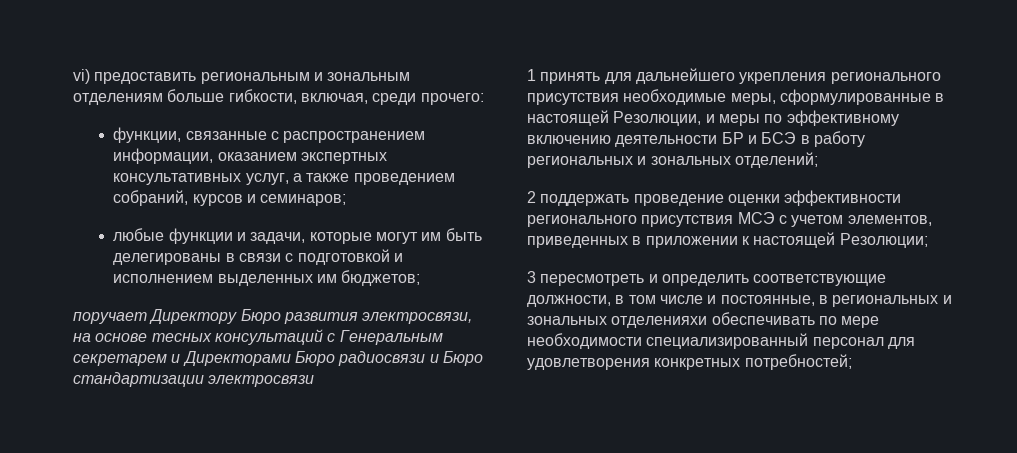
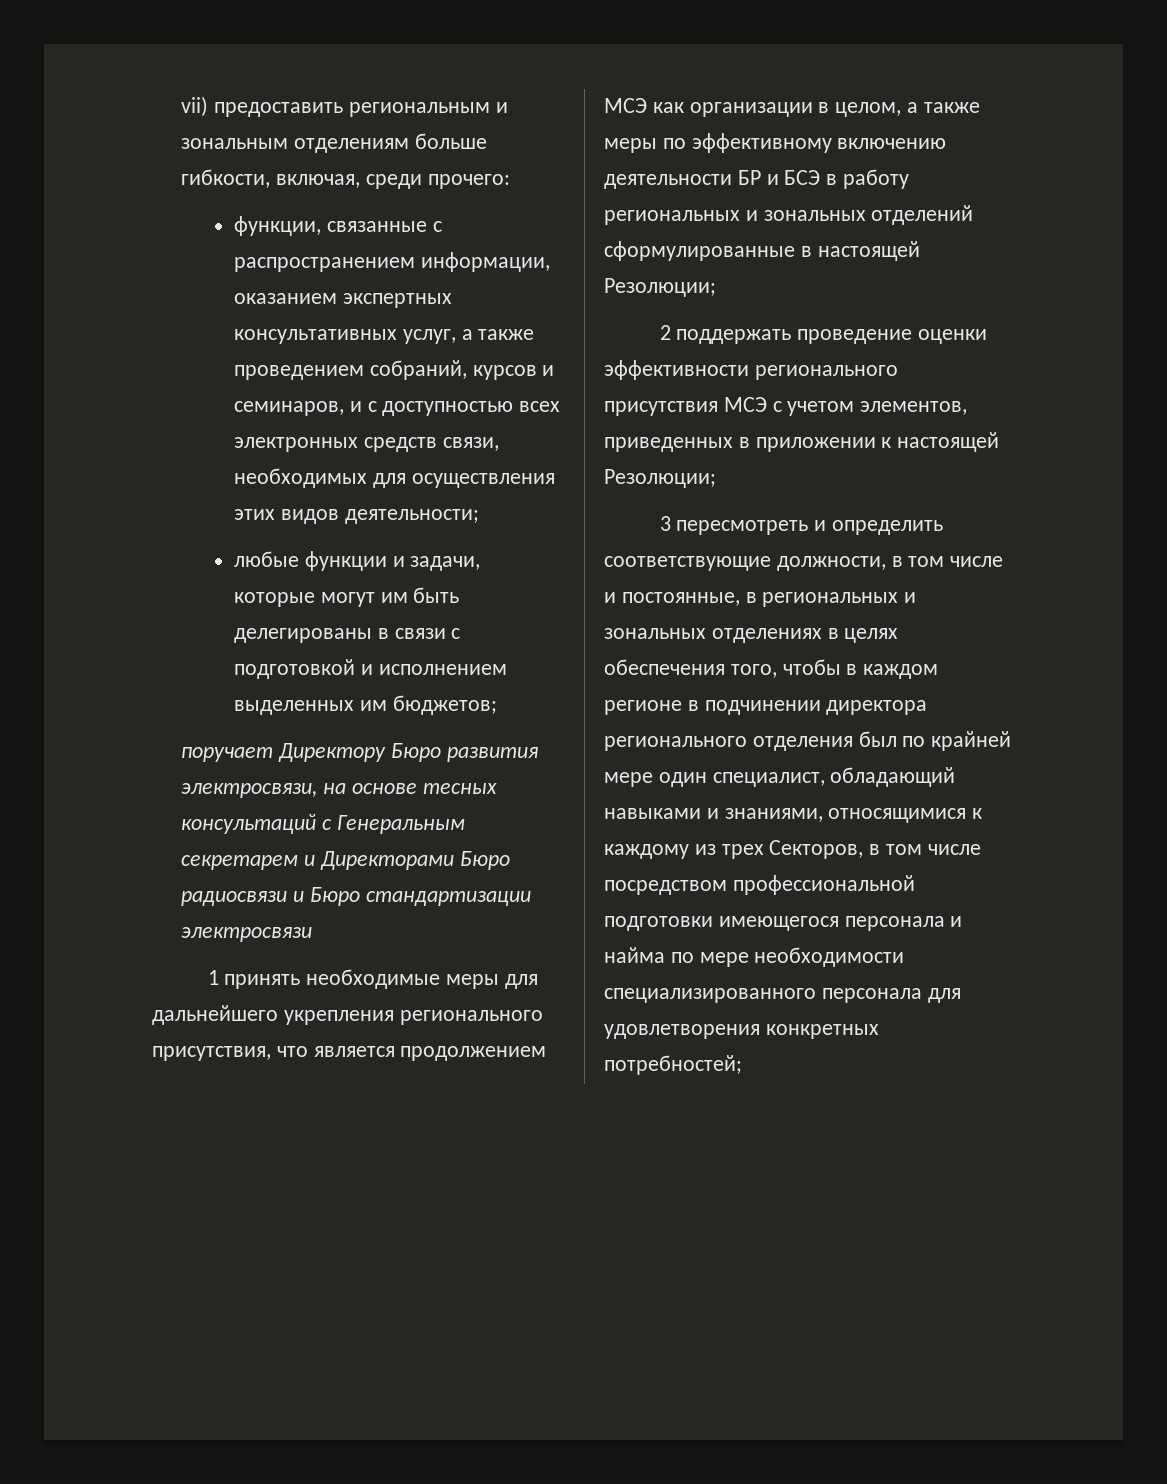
- vi) предоставить региональным и зональным отделениям больше гибкости, включая, среди прочего:
+ vii) предоставить региональным и зональным отделениям больше гибкости, включая, среди прочего:
- функции, связанные с распространением информации, оказанием экспертных консультативных услуг, а также проведением собраний, курсов и семинаров;
+ функции, связанные с распространением информации, оказанием экспертных консультативных услуг, а также проведением собраний, курсов и семинаров, и с доступностью всех электронных средств связи, необходимых для осуществления этих видов деятельности;
- 1 принять для дальнейшего укрепления регионального присутствия необходимые меры, сформулированные в настоящей Резолюции, и меры по эффективному включению деятельности БР и БСЭ в работу региональных и зональных отделений;
+ 1 принять необходимые меры для дальнейшего укрепления регионального присутствия, что является продолжением МСЭ как организации в целом, а также меры по эффективному включению деятельности БР и БСЭ в работу региональных и зональных отделений сформулированные в настоящей Резолюции;
- 3 пересмотреть и определить соответствующие должности, в том числе и постоянные, в региональных и зональных отделенияхи обеспечивать по мере необходимости специализированный персонал для удовлетворения конкретных потребностей;
+ 3 пересмотреть и определить соответствующие должности, в том числе и постоянные, в региональных и зональных отделениях в целях обеспечения того, чтобы в каждом регионе в подчинении директора регионального отделения был по крайней мере один специалист, обладающий навыками и знаниями, относящимися к каждому из трех Секторов, в том числе посредством профессиональной подготовки имеющегося персонала и найма по мере необходимости специализированного персонала для удовлетворения конкретных потребностей;

